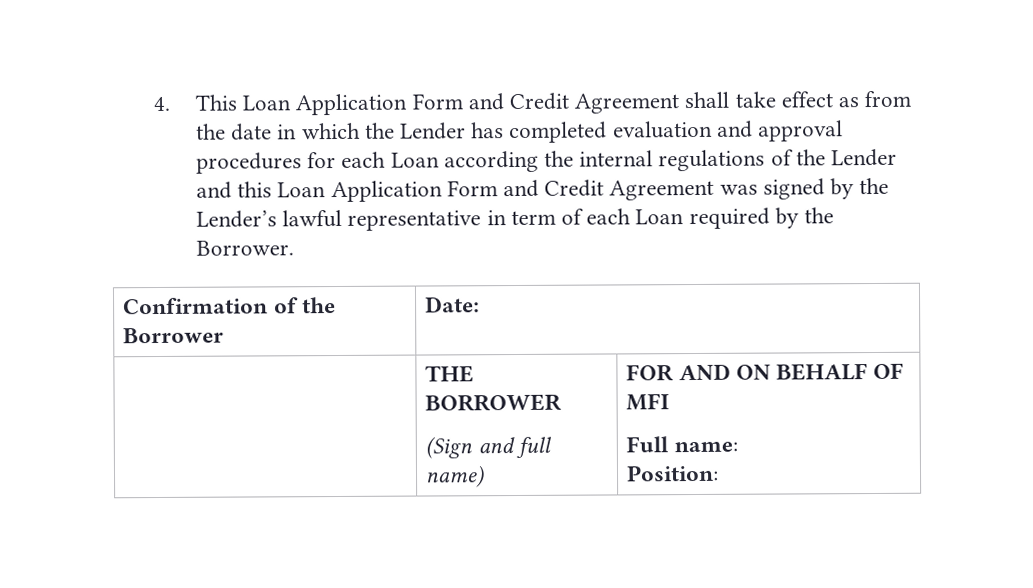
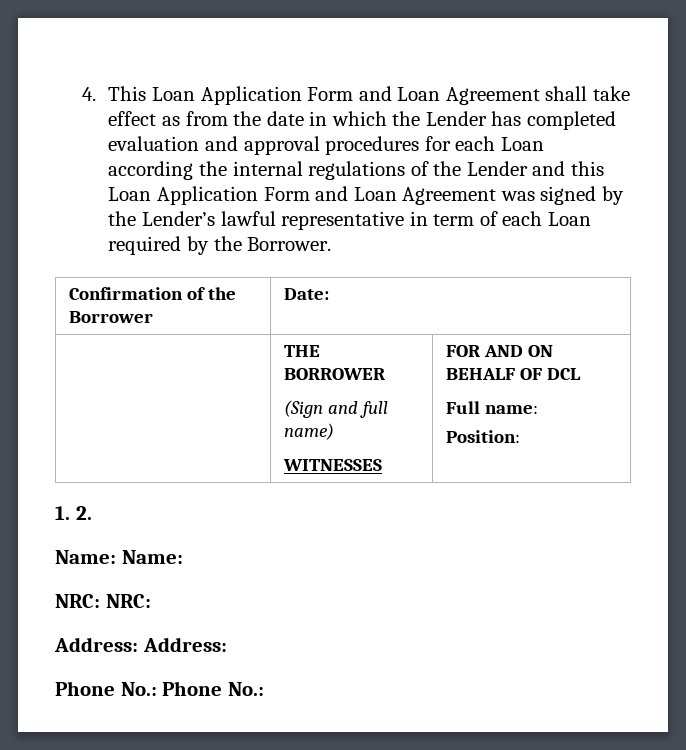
- 4. This Loan Application Form and Credit Agreement shall take effect as from the date in which the Lender has completed evaluation and approval procedures for each Loan according the internal regulations of the Lender and this Loan Application Form and Credit Agreement was signed by the Lender’s lawful representative in term of each Loan required by the Borrower.
+ 4. This Loan Application Form and Loan Agreement shall take effect as from the date in which the Lender has completed evaluation and approval procedures for each Loan according the internal regulations of the Lender and this Loan Application Form and Loan Agreement was signed by the Lender’s lawful representative in term of each Loan required by the Borrower.
  | THE BORROWER
- (Sign and full name) | FOR AND ON BEHALF OF MFI
+ (Sign and full name)
+ WITNESSES | FOR AND ON BEHALF OF DCL
+ 1. 2.
+ Name: Name:
+ NRC: NRC:
+ Address: Address:
+ Phone No.: Phone No.:

